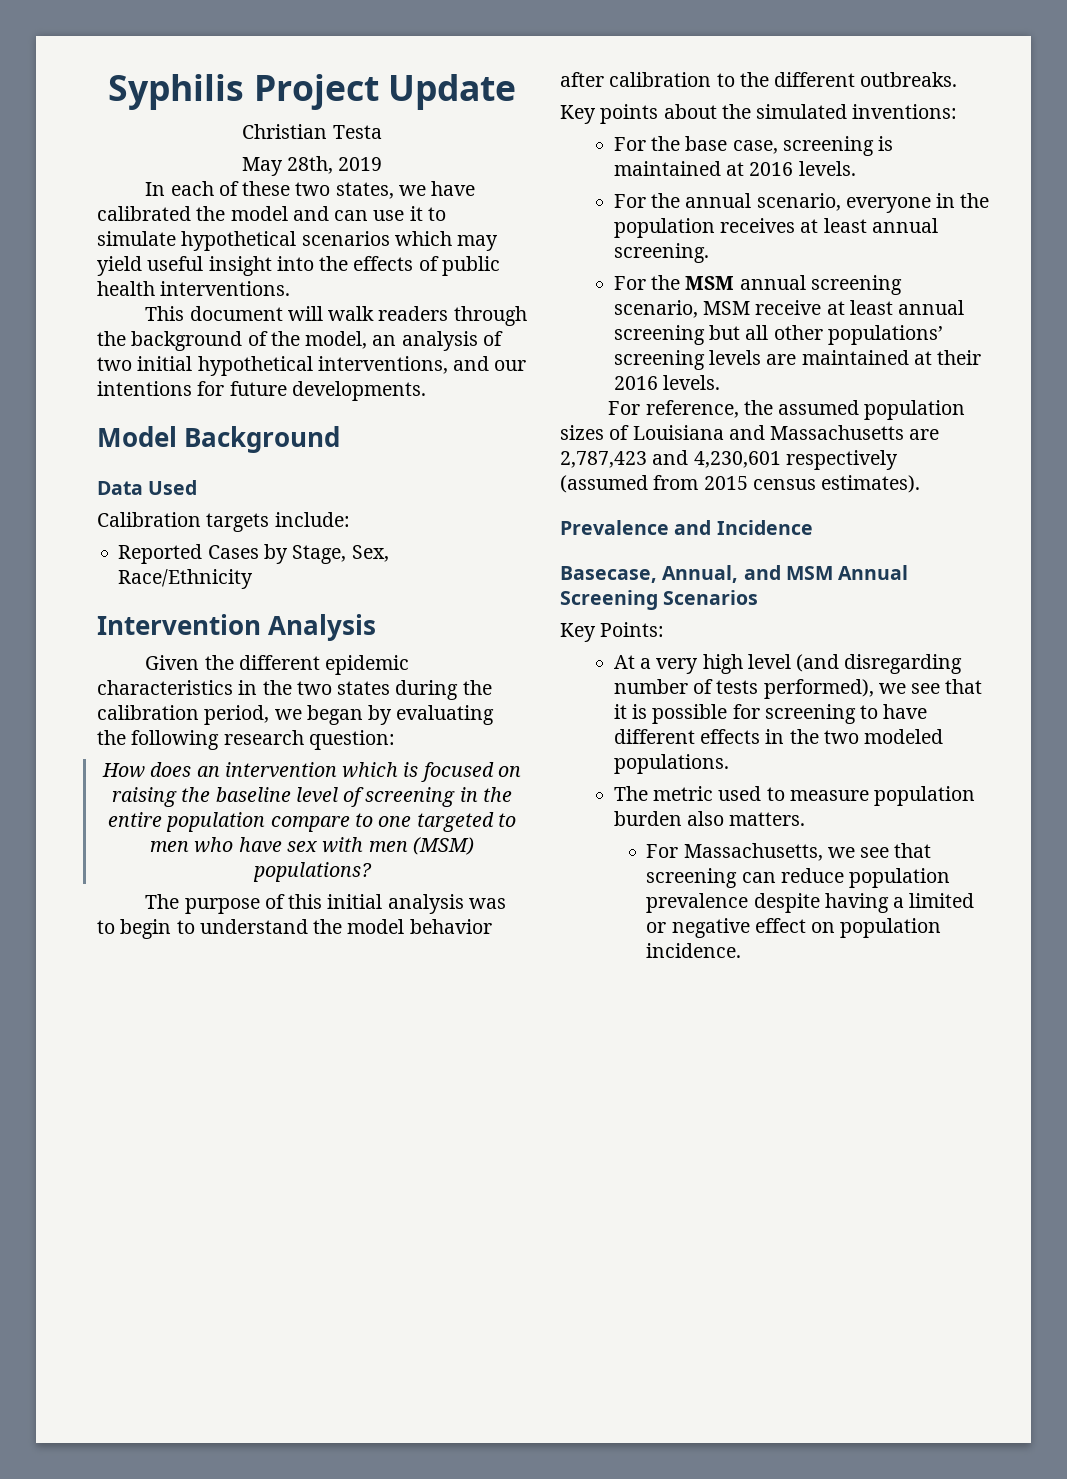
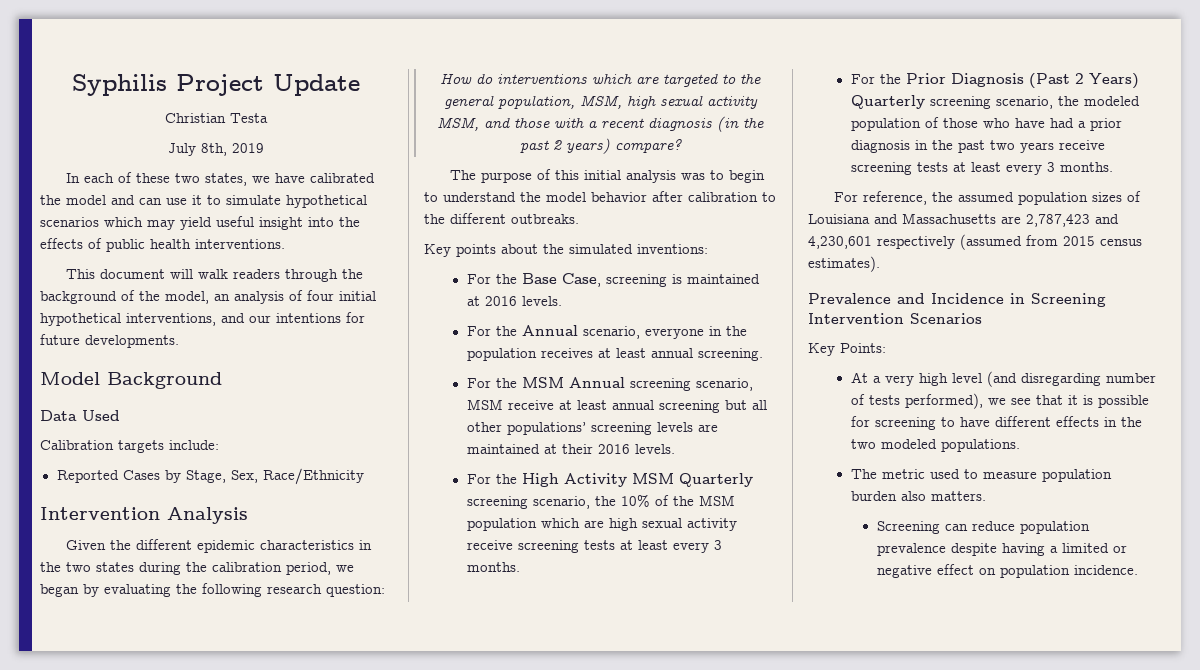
- May 28th, 2019
+ July 8th, 2019
- This document will walk readers through the background of the model, an analysis of two initial hypothetical interventions, and our intentions for future developments.
+ This document will walk readers through the background of the model, an analysis of four initial hypothetical interventions, and our intentions for future developments.
- How does an intervention which is focused on raising the baseline level of screening in the entire population compare to one targeted to men who have sex with men (MSM) populations?
+ How do interventions which are targeted to the general population, MSM, high sexual activity MSM, and those with a recent diagnosis (in the past 2 years) compare?
- For the base case, screening is maintained at 2016 levels.
+ For the Base Case, screening is maintained at 2016 levels.
- For the annual scenario, everyone in the population receives at least annual screening.
+ For the Annual scenario, everyone in the population receives at least annual screening.
- For the MSM annual screening scenario, MSM receive at least annual screening but all other populations’ screening levels are maintained at their 2016 levels.
+ For the MSM Annual screening scenario, MSM receive at least annual screening but all other populations’ screening levels are maintained at their 2016 levels.
+ For the High Activity MSM Quarterly screening scenario, the 10% of the MSM population which are high sexual activity receive screening tests at least every 3 months.
+ For the Prior Diagnosis (Past 2 Years) Quarterly screening scenario, the modeled population of those who have had a prior diagnosis in the past two years receive screening tests at least every 3 months.
- Prevalence and Incidence
- Basecase, Annual, and MSM Annual Screening Scenarios
+ Prevalence and Incidence in Screening Intervention Scenarios
- For Massachusetts, we see that screening can reduce population prevalence despite having a limited or negative effect on population incidence.
+ Screening can reduce population prevalence despite having a limited or negative effect on population incidence.

